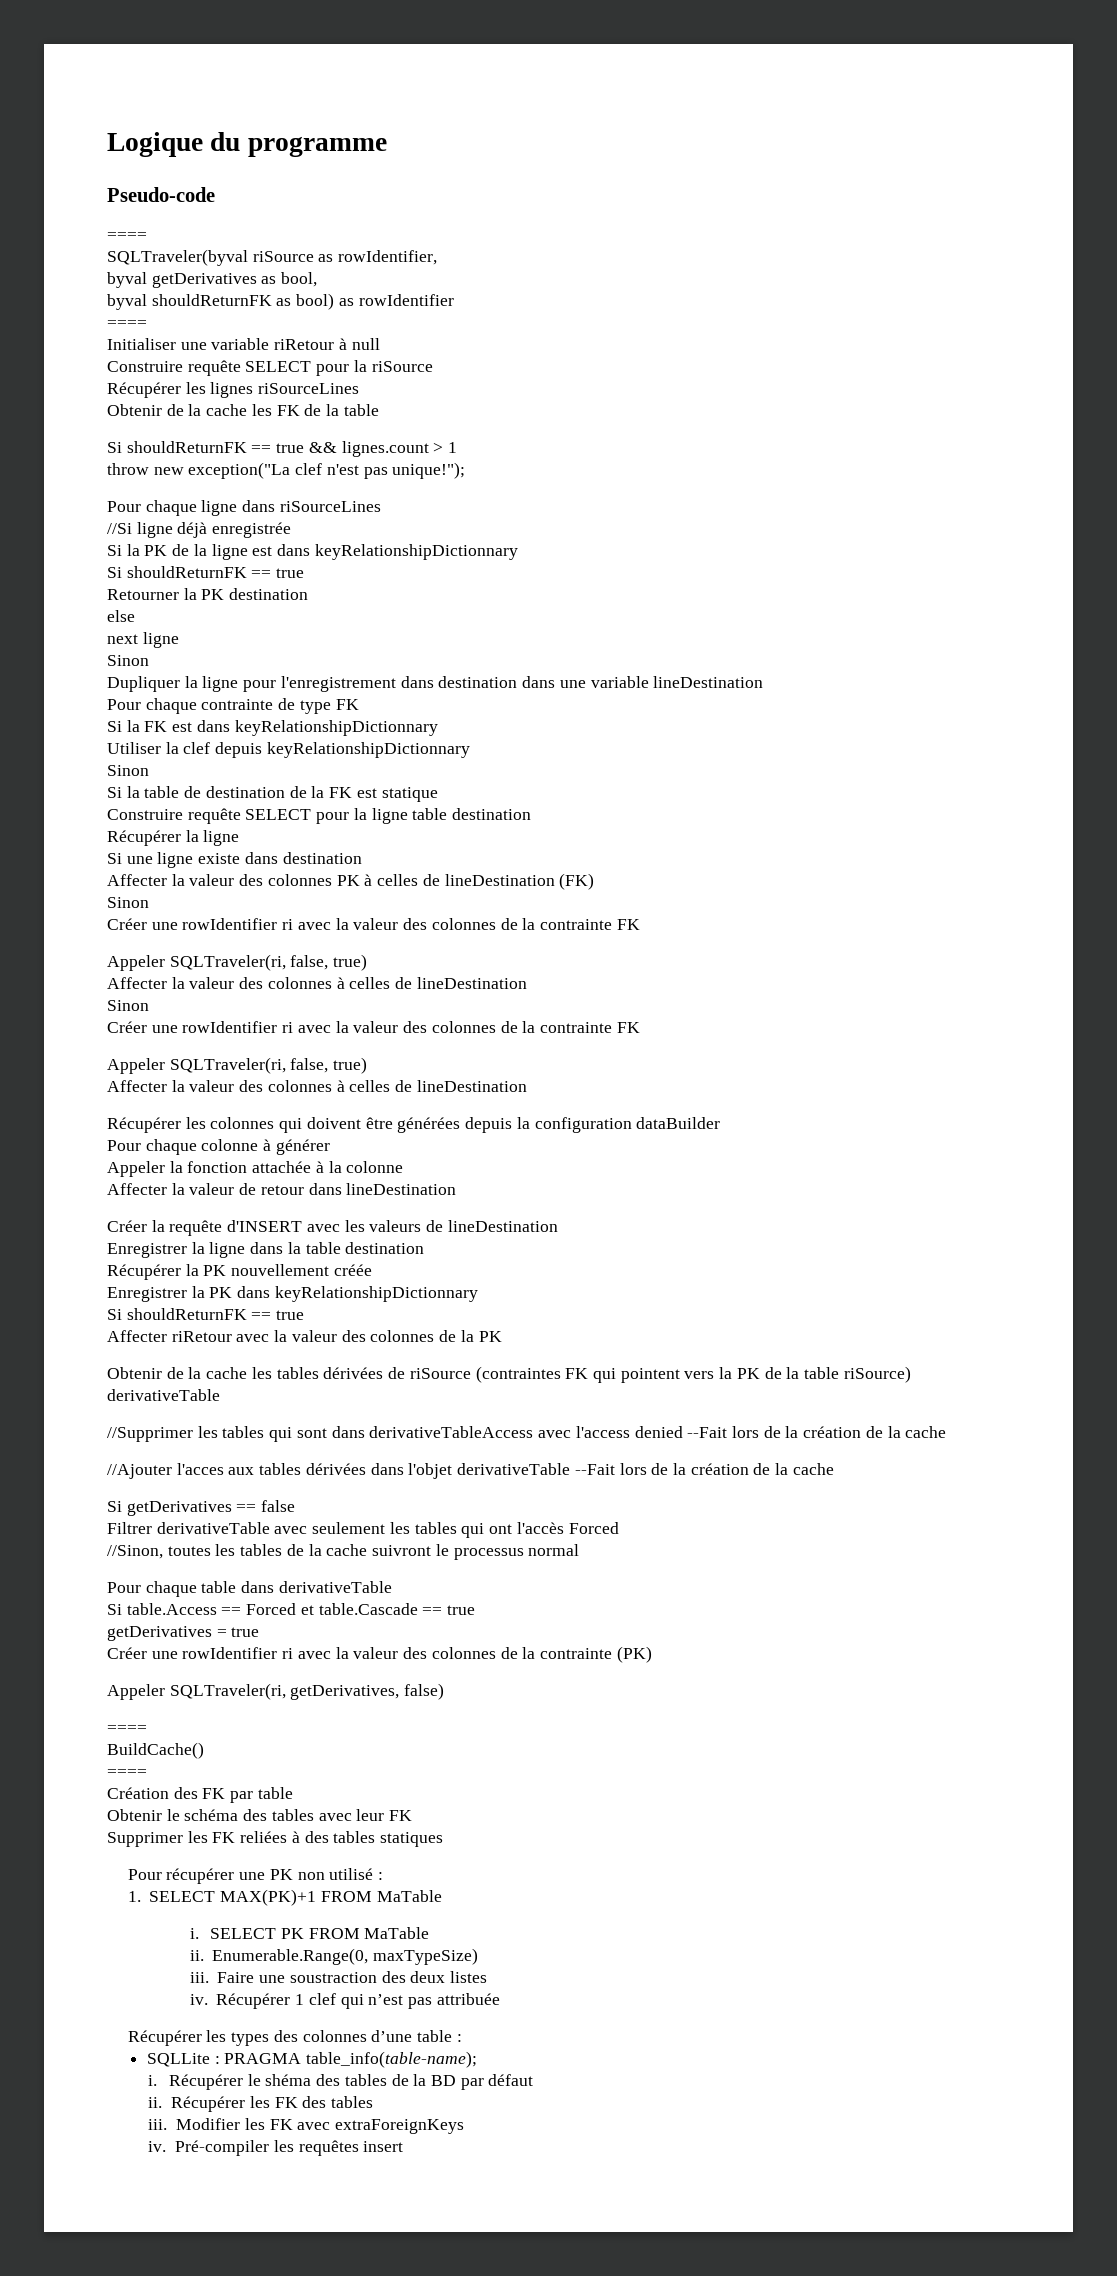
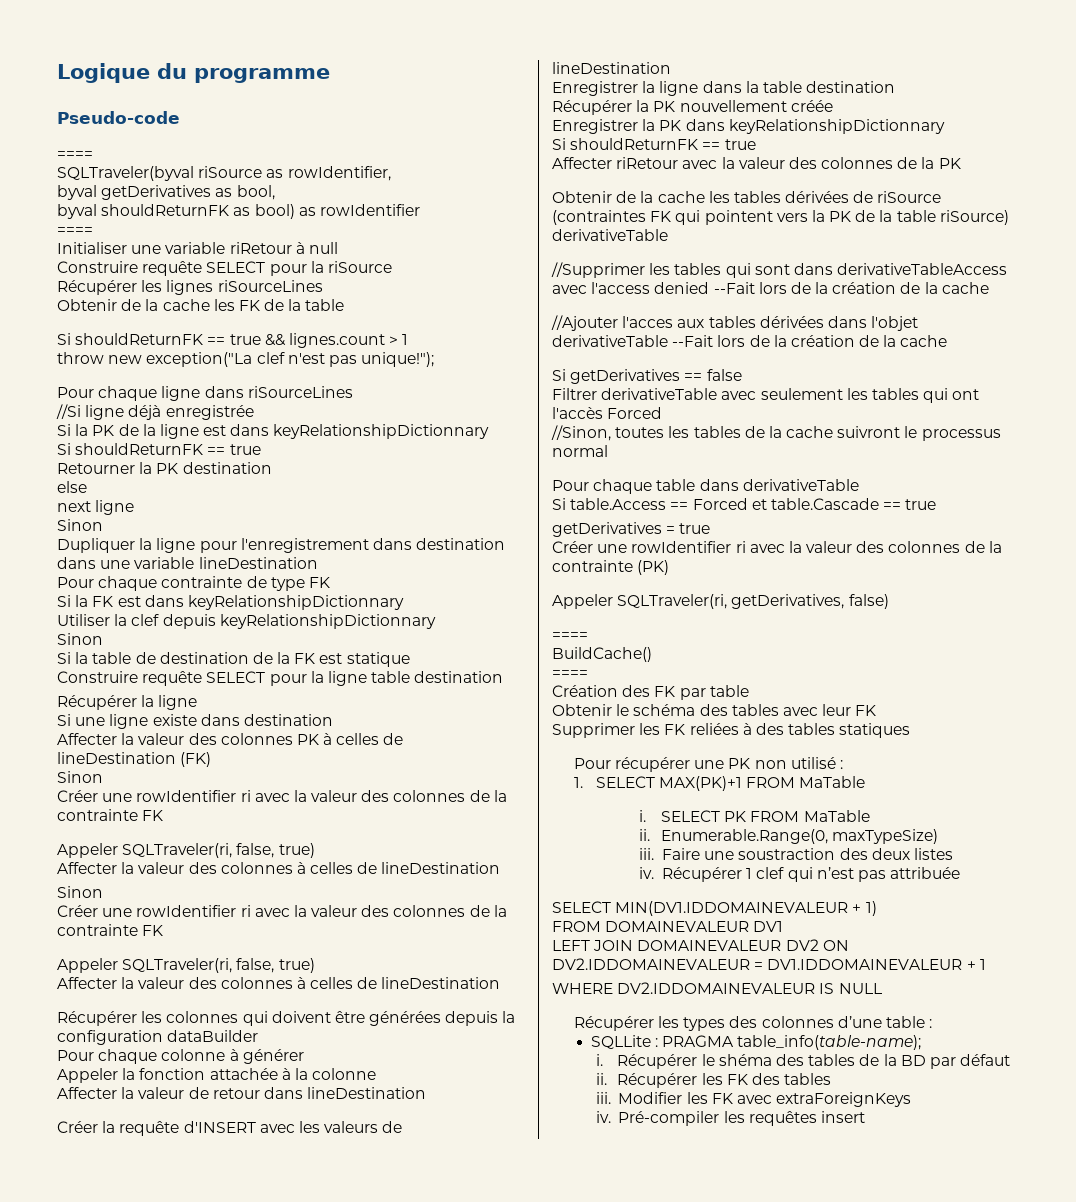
+ SELECT MIN(DV1.IDDOMAINEVALEUR + 1)
+ FROM DOMAINEVALEUR DV1
+ LEFT JOIN DOMAINEVALEUR DV2 ON DV2.IDDOMAINEVALEUR = DV1.IDDOMAINEVALEUR + 1
+ WHERE DV2.IDDOMAINEVALEUR IS NULL

